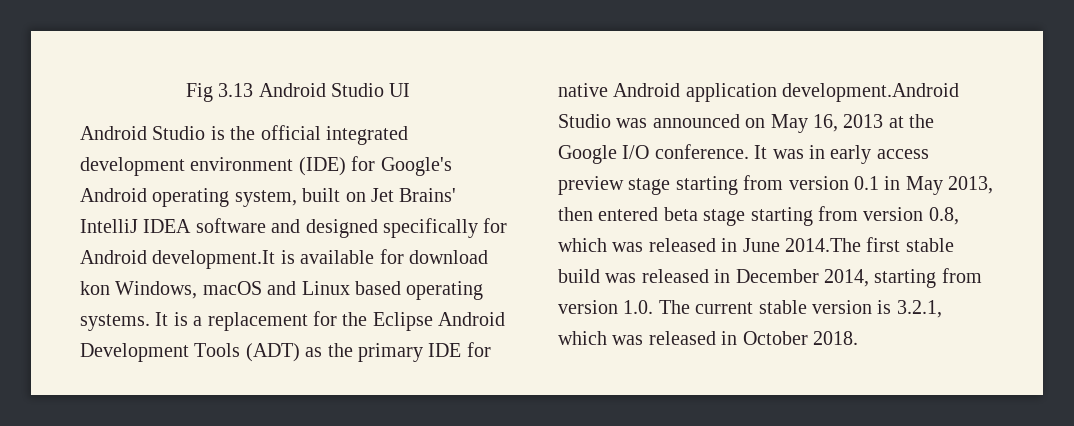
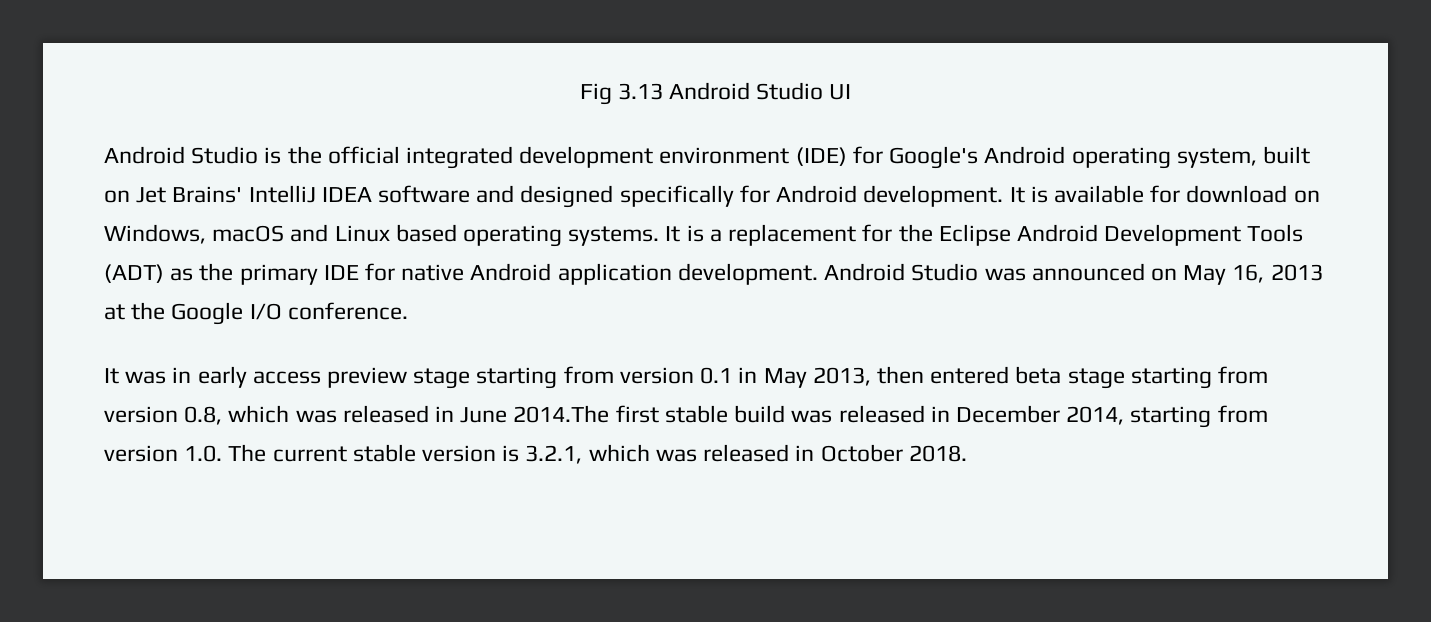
- Android Studio is the official integrated development environment (IDE) for Google's Android operating system, built on Jet Brains' IntelliJ IDEA software and designed specifically for Android development.It is available for download kon Windows, macOS and Linux based operating systems.
+ Android Studio is the official integrated development environment (IDE) for Google's Android operating system, built on Jet Brains' IntelliJ IDEA software and designed specifically for Android development. It is available for download on Windows, macOS and Linux based operating systems.
- It is a replacement for the Eclipse Android Development Tools (ADT) as the primary IDE for native Android application development.Android Studio was announced on May 16, 2013 at the Google I/O conference. It was in early access preview stage starting from version 0.1 in May 2013, then entered beta stage starting from version 0.8, which was released in June 2014.The first stable build was released in December 2014, starting from version 1.0. The current stable version is 3.2.1, which was released in October 2018.
+ It is a replacement for the Eclipse Android Development Tools (ADT) as the primary IDE for native Android application development. Android Studio was announced on May 16, 2013 at the Google I/O conference.
+ It was in early access preview stage starting from version 0.1 in May 2013, then entered beta stage starting from version 0.8, which was released in June 2014.The first stable build was released in December 2014, starting from version 1.0. The current stable version is 3.2.1, which was released in October 2018.

